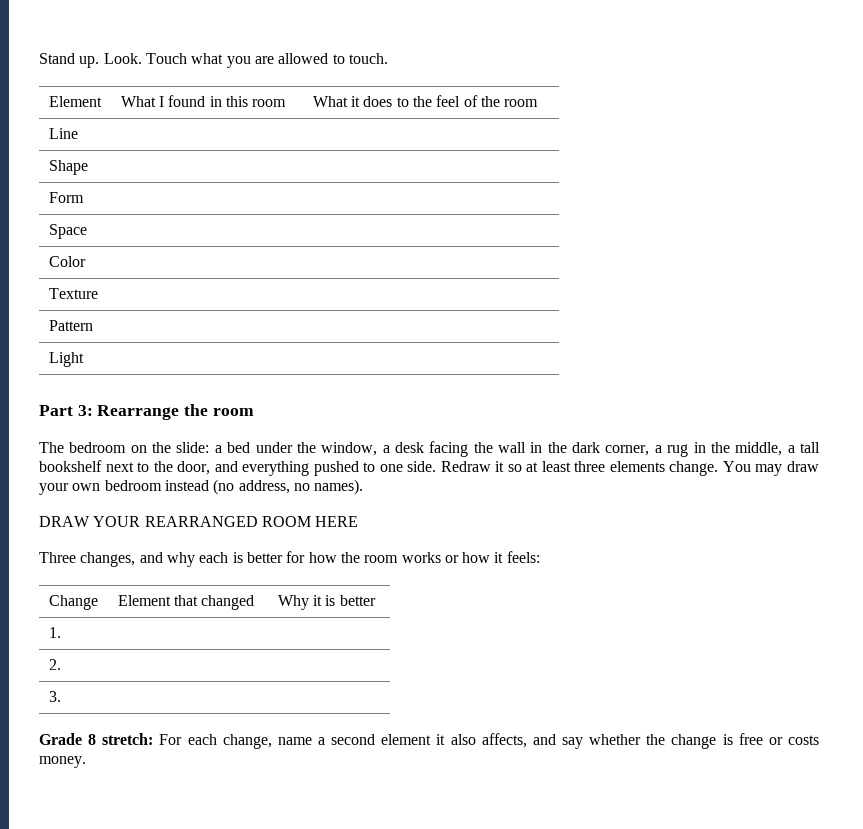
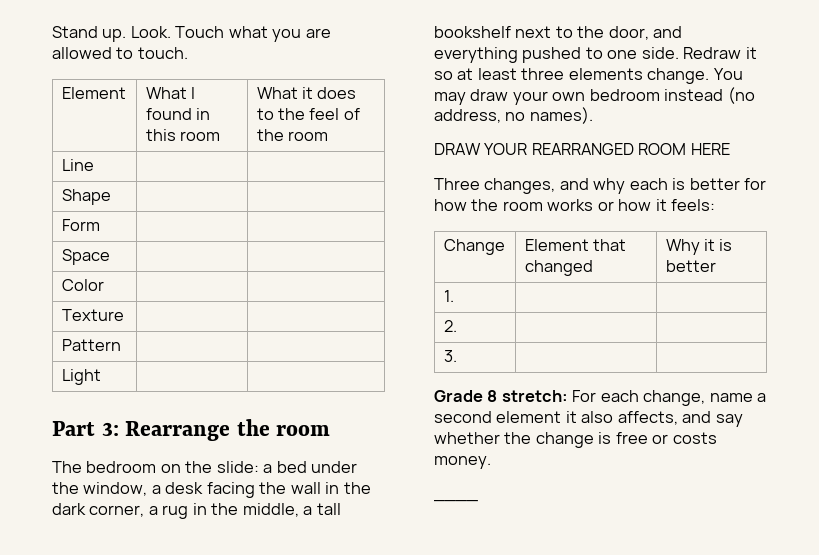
+ ____

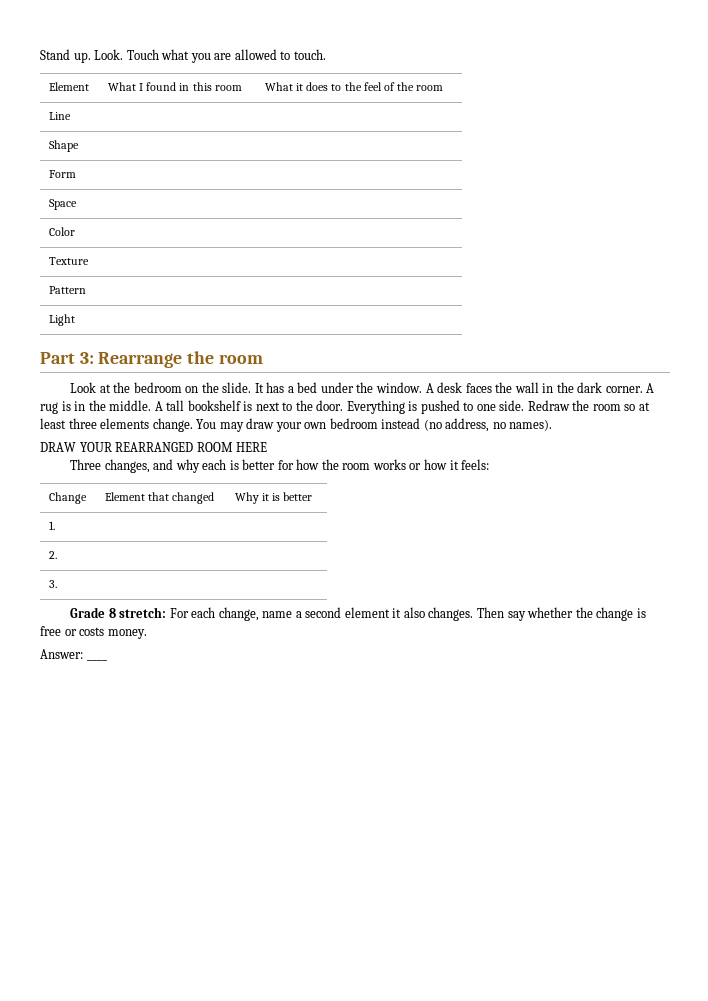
- The bedroom on the slide: a bed under the window, a desk facing the wall in the dark corner, a rug in the middle, a tall bookshelf next to the door, and everything pushed to one side.
+ Look at the bedroom on the slide. It has a bed under the window. A desk faces the wall in the dark corner. A rug is in the middle. A tall bookshelf is next to the door. Everything is pushed to one side.
- Redraw it so at least three elements change.
+ Redraw the room so at least three elements change.
- Grade 8 stretch: For each change, name a second element it also affects, and say whether the change is free or costs money.
+ Grade 8 stretch: For each change, name a second element it also changes. Then say whether the change is free or costs money.
- ____
+ Answer: ____

